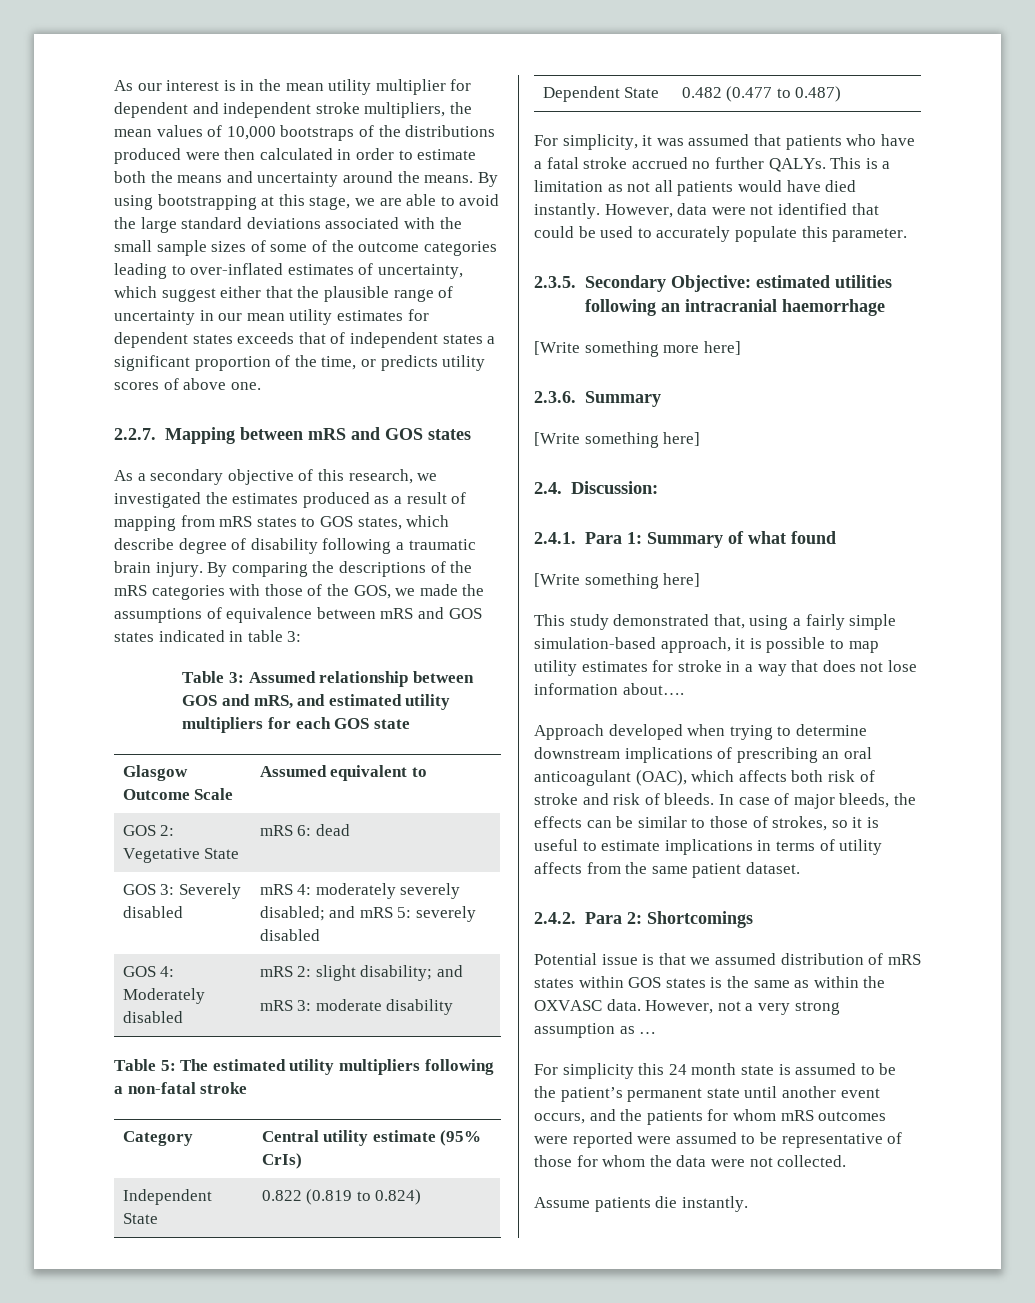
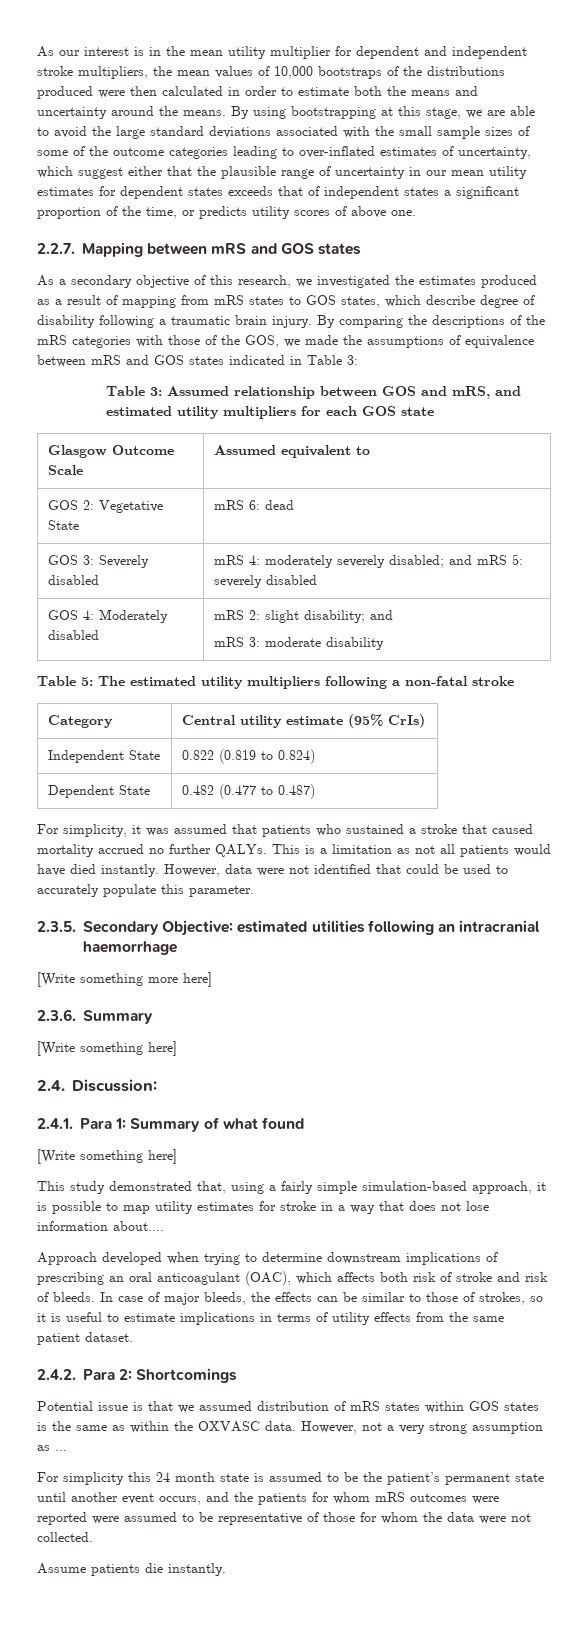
- By comparing the descriptions of the mRS categories with those of the GOS, we made the assumptions of equivalence between mRS and GOS states indicated in table 3:
+ By comparing the descriptions of the mRS categories with those of the GOS, we made the assumptions of equivalence between mRS and GOS states indicated in Table 3:
- For simplicity, it was assumed that patients who have a fatal stroke accrued no further QALYs.
+ For simplicity, it was assumed that patients who sustained a stroke that caused mortality accrued no further QALYs.
- In case of major bleeds, the effects can be similar to those of strokes, so it is useful to estimate implications in terms of utility affects from the same patient dataset.
+ In case of major bleeds, the effects can be similar to those of strokes, so it is useful to estimate implications in terms of utility effects from the same patient dataset.

